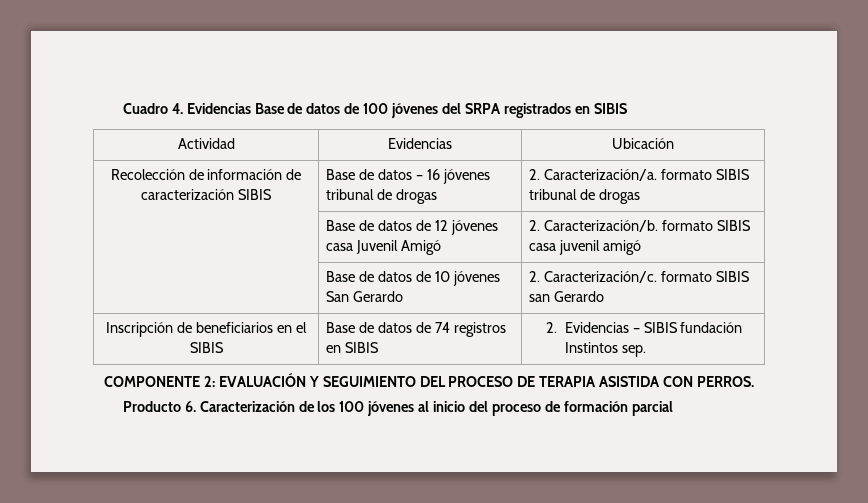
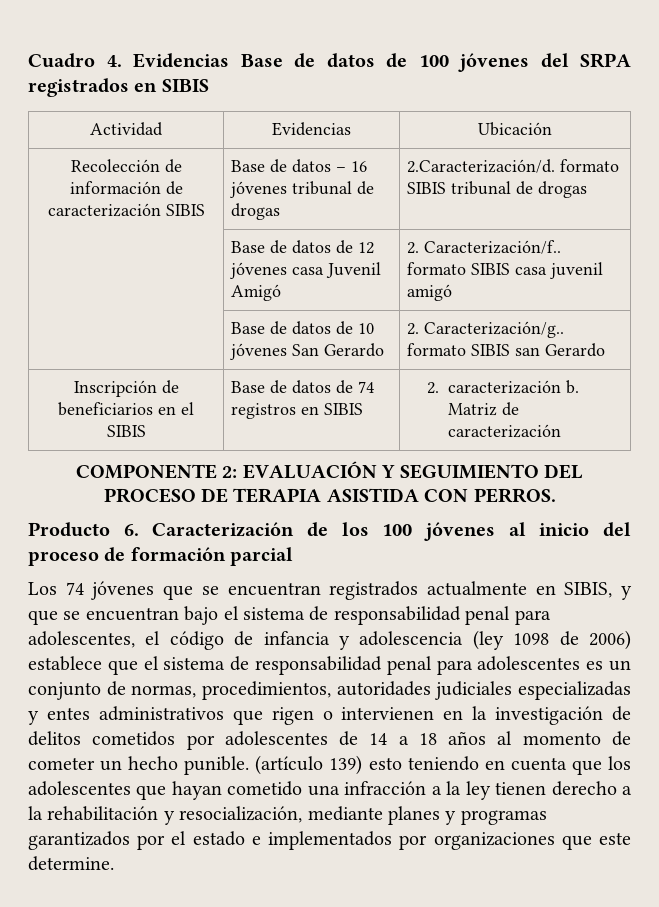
- Recolección de información de caracterización SIBIS | Base de datos – 16 jóvenes tribunal de drogas | 2. Caracterización/a. formato SIBIS tribunal de drogas
+ Recolección de información de caracterización SIBIS | Base de datos – 16 jóvenes tribunal de drogas | 2.Caracterización/d. formato SIBIS tribunal de drogas
- | Base de datos de 12 jóvenes casa Juvenil Amigó | 2. Caracterización/b. formato SIBIS casa juvenil amigó
+ | Base de datos de 12 jóvenes casa Juvenil Amigó | 2. Caracterización/f.. formato SIBIS casa juvenil amigó
- | Base de datos de 10 jóvenes San Gerardo | 2. Caracterización/c. formato SIBIS san Gerardo
+ | Base de datos de 10 jóvenes San Gerardo | 2. Caracterización/g.. formato SIBIS san Gerardo
- Inscripción de beneficiarios en el SIBIS | Base de datos de 74 registros en SIBIS | 2. Evidencias – SIBIS fundación Instintos sep.
+ Inscripción de beneficiarios en el SIBIS | Base de datos de 74 registros en SIBIS | 2. caracterización b. Matriz de caracterización
+ Los 74 jóvenes que se encuentran registrados actualmente en SIBIS, y que se encuentran bajo el sistema de responsabilidad penal para adolescentes, el código de infancia y adolescencia (ley 1098 de 2006) establece que el sistema de responsabilidad penal para adolescentes es un conjunto de normas, procedimientos, autoridades judiciales especializadas y entes administrativos que rigen o intervienen en la investigación de delitos cometidos por adolescentes de 14 a 18 años al momento de cometer un hecho punible. (artículo 139) esto teniendo en cuenta que los adolescentes que hayan cometido una infracción a la ley tienen derecho a la rehabilitación y resocialización, mediante planes y programas garantizados por el estado e implementados por organizaciones que este determine.

